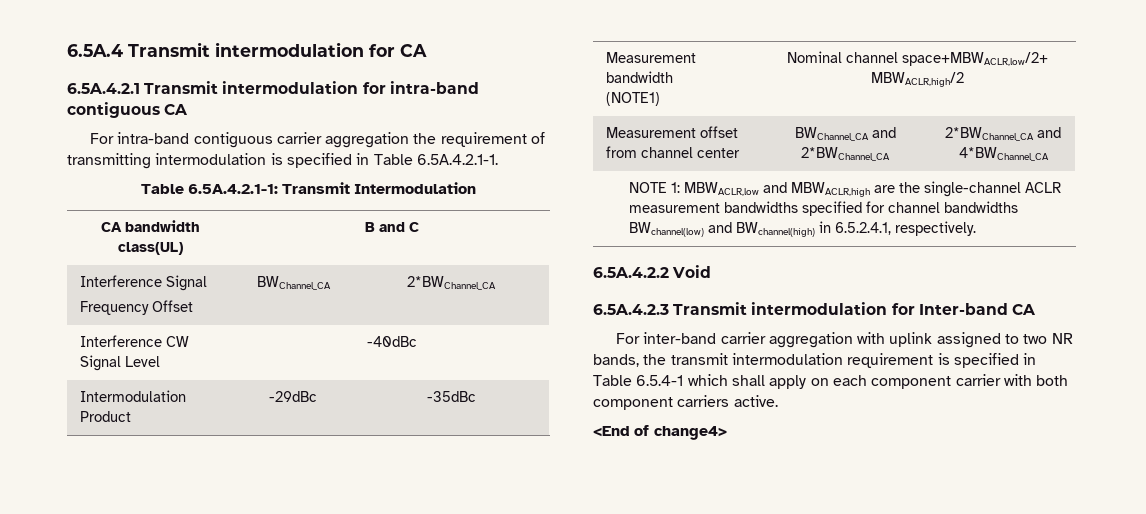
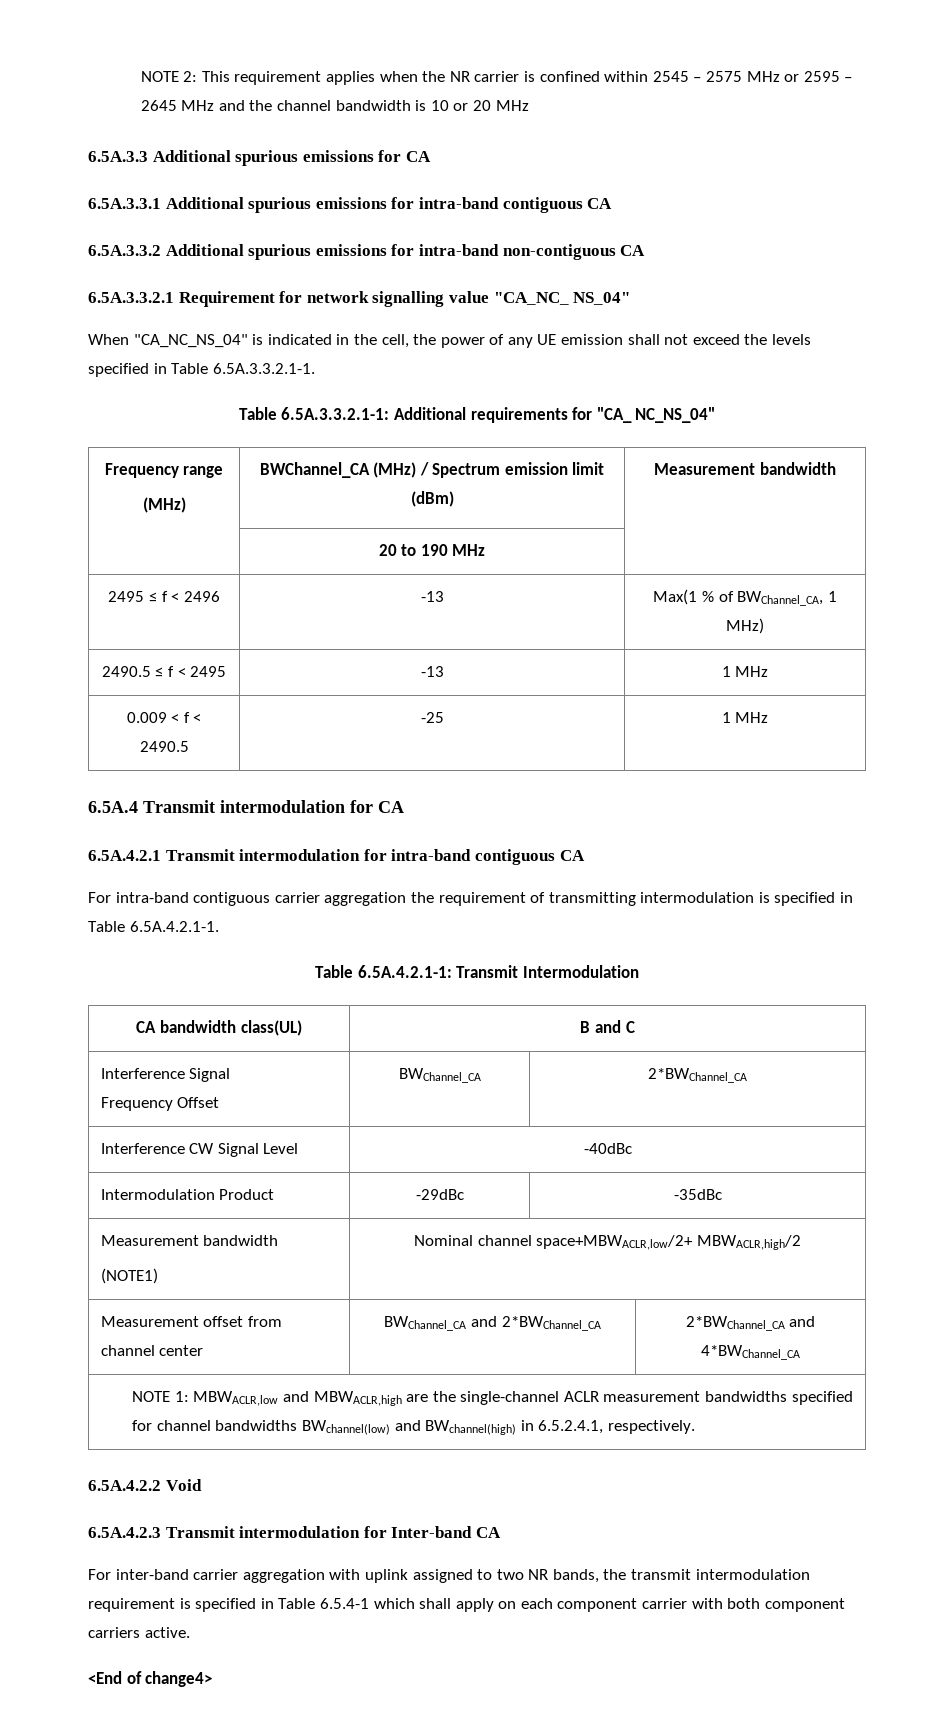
+ NOTE 2: This requirement applies when the NR carrier is confined within 2545 – 2575 MHz or 2595 – 2645 MHz and the channel bandwidth is 10 or 20 MHz
+ 6.5A.3.3 Additional spurious emissions for CA
+ 6.5A.3.3.1 Additional spurious emissions for intra-band contiguous CA
+ 6.5A.3.3.2 Additional spurious emissions for intra-band non-contiguous CA
+ 6.5A.3.3.2.1 Requirement for network signalling value "CA_NC_ NS_04"
+ When "CA_NC_NS_04" is indicated in the cell, the power of any UE emission shall not exceed the levels specified in Table 6.5A.3.3.2.1-1.
+ Table 6.5A.3.3.2.1-1: Additional requirements for "CA_ NC_NS_04"
+ Frequency range
+ (MHz) | BWChannel_CA (MHz) / Spectrum emission limit (dBm) | Measurement bandwidth
+ | 20 to 190 MHz |
+ 2495 ≤ f < 2496 | -13 | Max(1 % of BWChannel_CA, 1 MHz)
+ 2490.5 ≤ f < 2495 | -13 | 1 MHz
+ 0.009 < f < 2490.5 | -25 | 1 MHz

